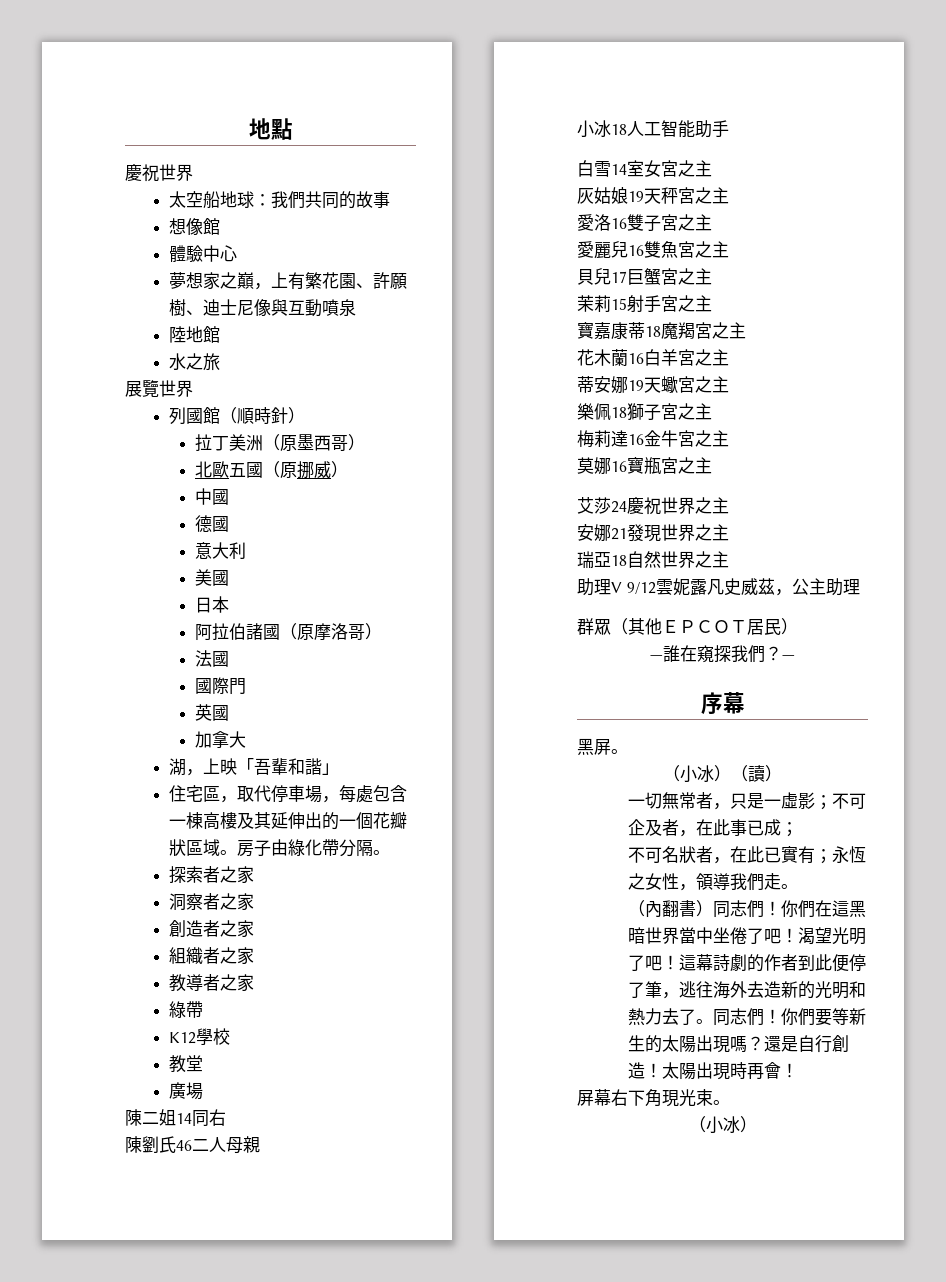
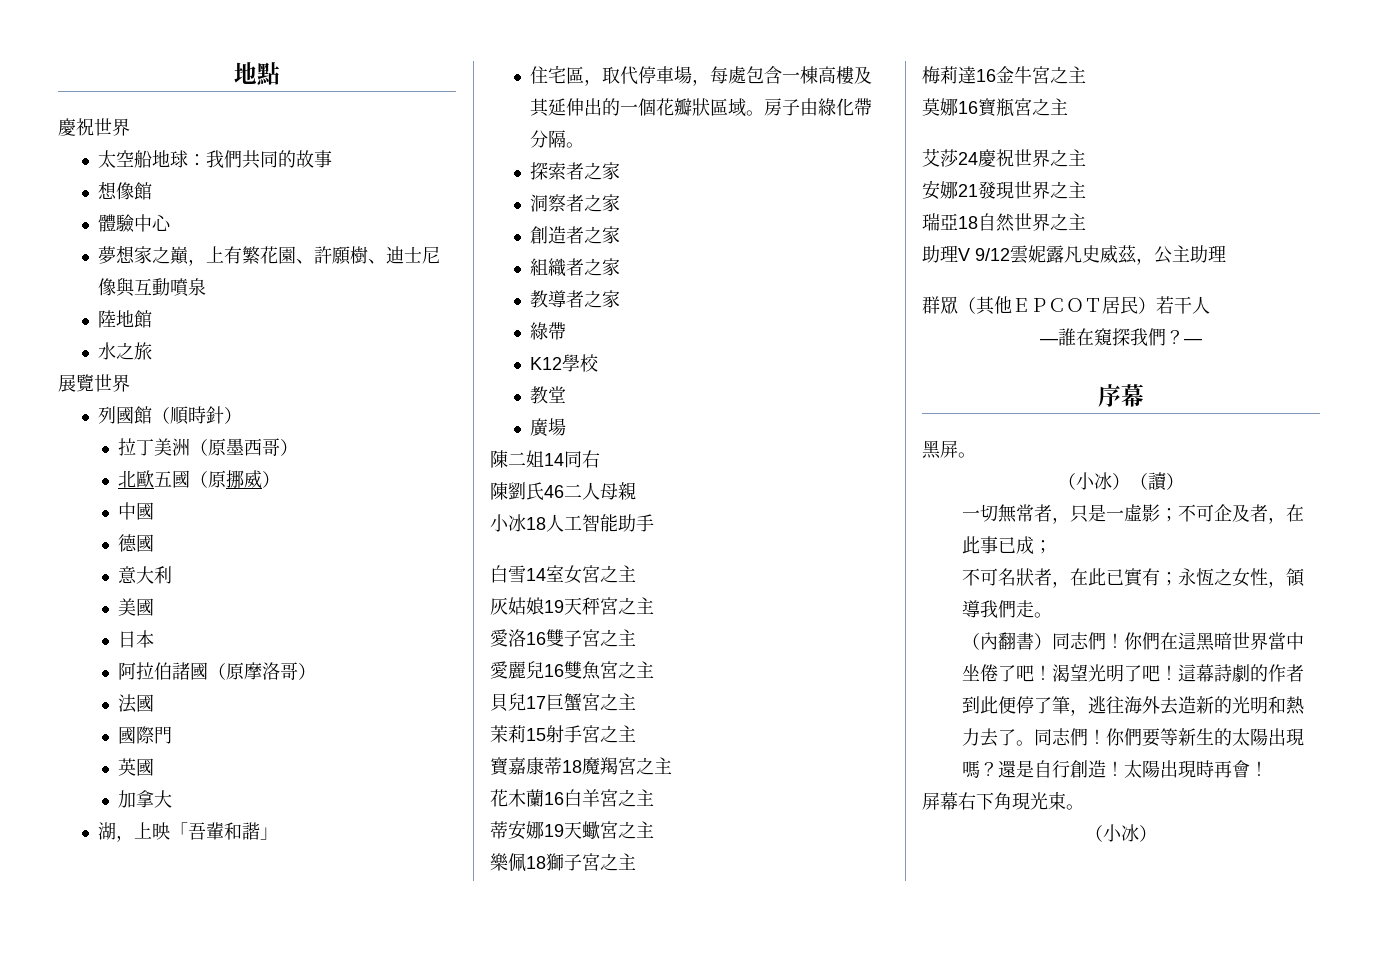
- 群眾（其他ＥＰＣＯＴ居民）
+ 群眾（其他ＥＰＣＯＴ居民）若干人

